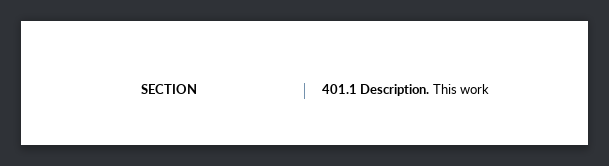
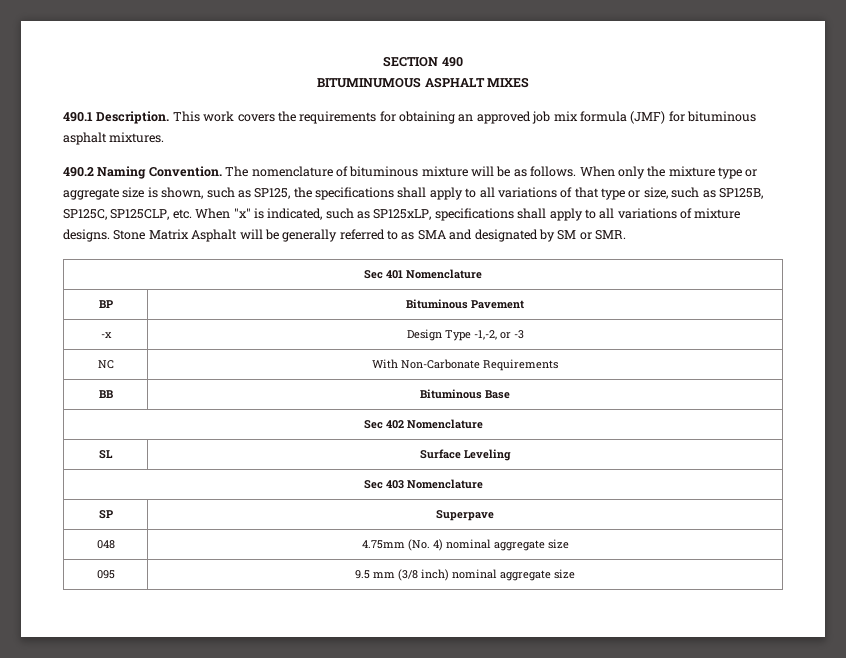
- SECTION
- 401.1 Description. This work
+ SECTION 490
+ BITUMINUMOUS ASPHALT MIXES
+ 490.1 Description. This work covers the requirements for obtaining an approved job mix formula (JMF) for bituminous asphalt mixtures.
+ 490.2 Naming Convention. The nomenclature of bituminous mixture will be as follows. When only the mixture type or aggregate size is shown, such as SP125, the specifications shall apply to all variations of that type or size, such as SP125B, SP125C, SP125CLP, etc. When "x" is indicated, such as SP125xLP, specifications shall apply to all variations of mixture designs. Stone Matrix Asphalt will be generally referred to as SMA and designated by SM or SMR.
+ Sec 401 Nomenclature
+ BP | Bituminous Pavement
+ -x | Design Type -1,-2, or -3
+ NC | With Non-Carbonate Requirements
+ BB | Bituminous Base
+ Sec 402 Nomenclature
+ SL | Surface Leveling
+ Sec 403 Nomenclature
+ SP | Superpave
+ 048 | 4.75mm (No. 4) nominal aggregate size
+ 095 | 9.5 mm (3/8 inch) nominal aggregate size

